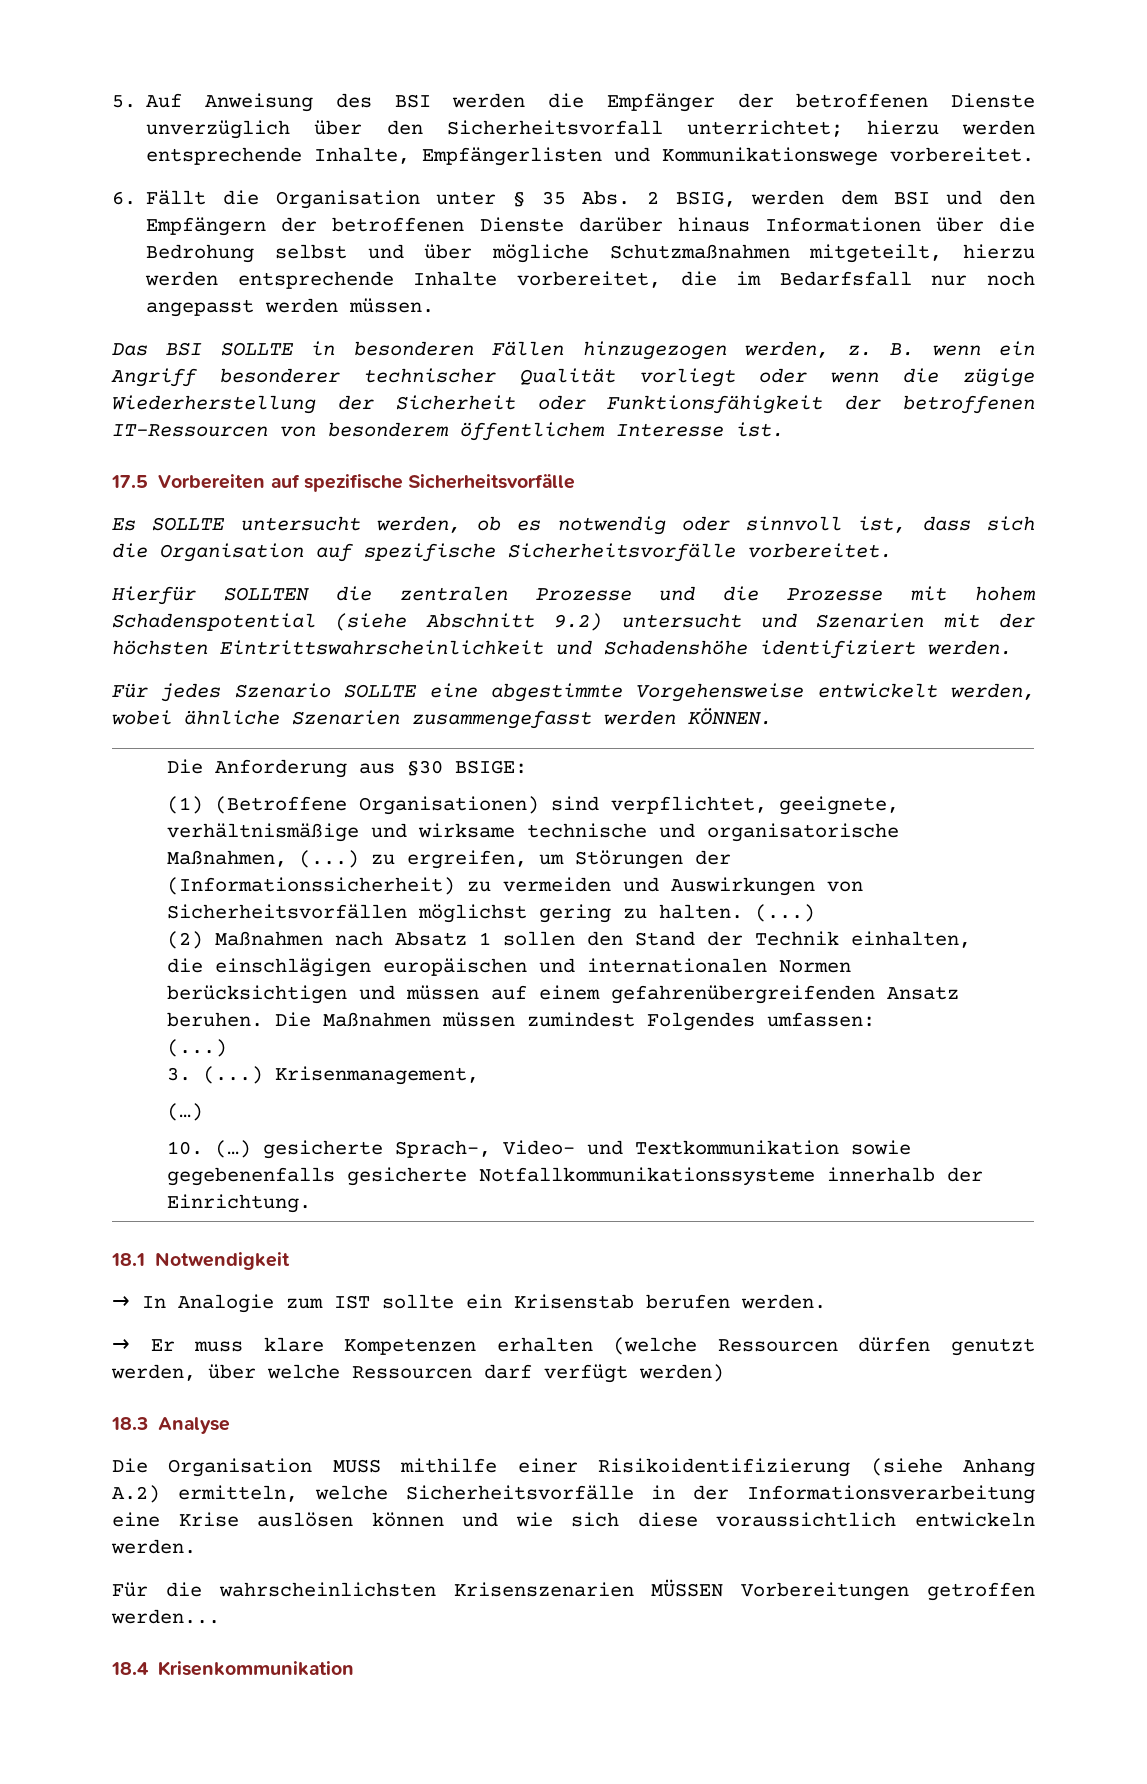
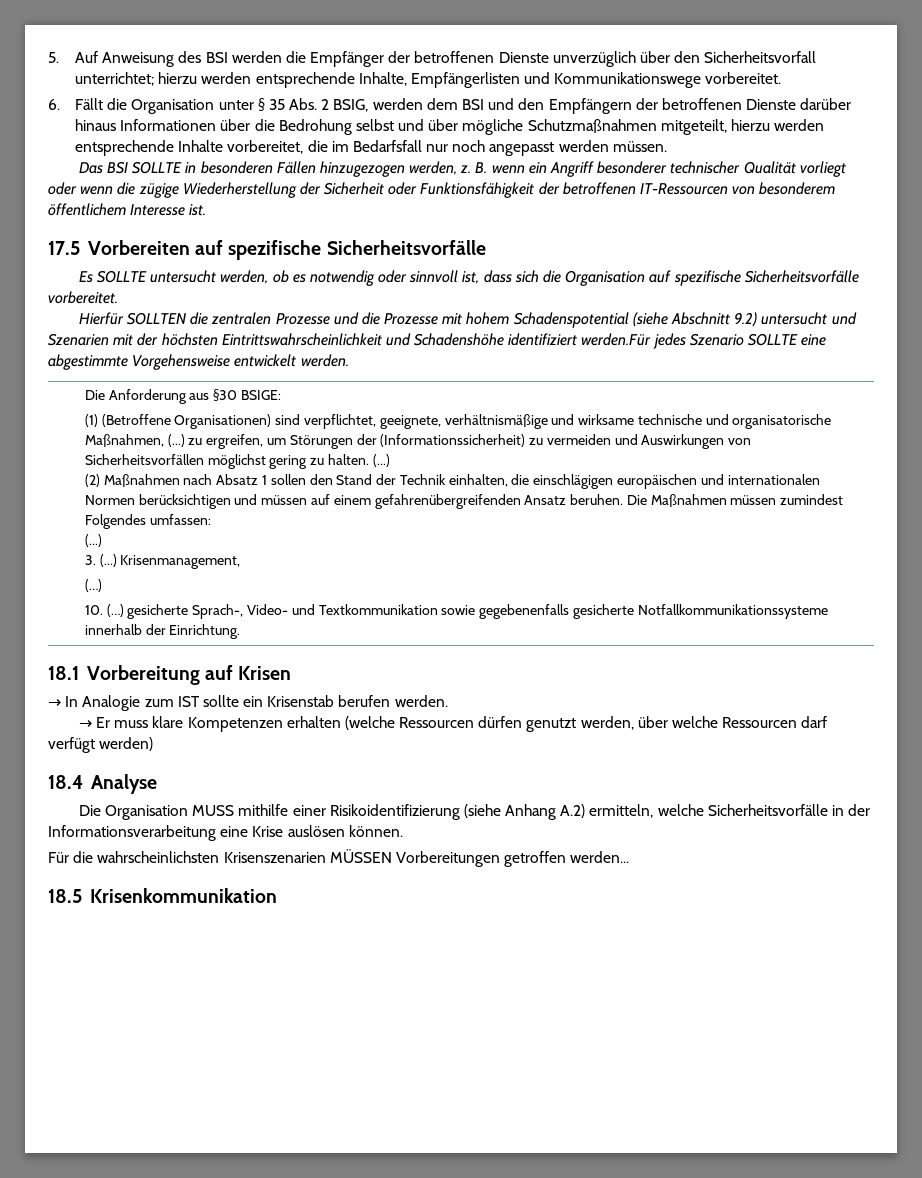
- Hierfür SOLLTEN die zentralen Prozesse und die Prozesse mit hohem Schadenspotential (siehe Abschnitt 9.2) untersucht und Szenarien mit der höchsten Eintrittswahrscheinlichkeit und Schadenshöhe identifiziert werden.
- Für jedes Szenario SOLLTE eine abgestimmte Vorgehensweise entwickelt werden, wobei ähnliche Szenarien zusammengefasst werden KÖNNEN.
+ Hierfür SOLLTEN die zentralen Prozesse und die Prozesse mit hohem Schadenspotential (siehe Abschnitt 9.2) untersucht und Szenarien mit der höchsten Eintrittswahrscheinlichkeit und Schadenshöhe identifiziert werden.Für jedes Szenario SOLLTE eine abgestimmte Vorgehensweise entwickelt werden.
- 18.1 Notwendigkeit
+ 18.1 Vorbereitung auf Krisen
- 18.3 Analyse
+ 18.4 Analyse
- Die Organisation MUSS mithilfe einer Risikoidentifizierung (siehe Anhang A.2) ermitteln, welche Sicherheitsvorfälle in der Informationsverarbeitung eine Krise auslösen können und wie sich diese voraussichtlich entwickeln werden.
+ Die Organisation MUSS mithilfe einer Risikoidentifizierung (siehe Anhang A.2) ermitteln, welche Sicherheitsvorfälle in der Informationsverarbeitung eine Krise auslösen können.
- 18.4 Krisenkommunikation
+ 18.5 Krisenkommunikation

